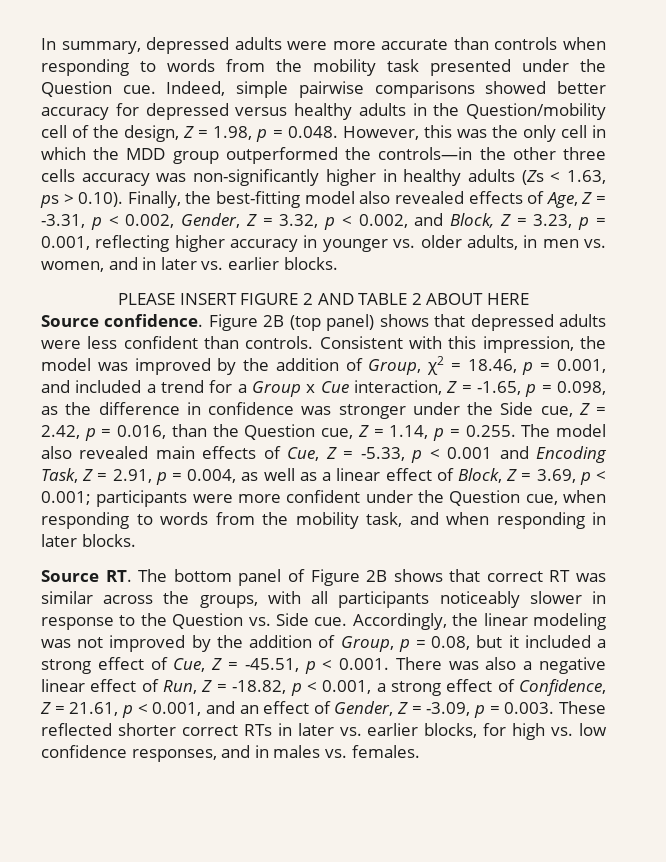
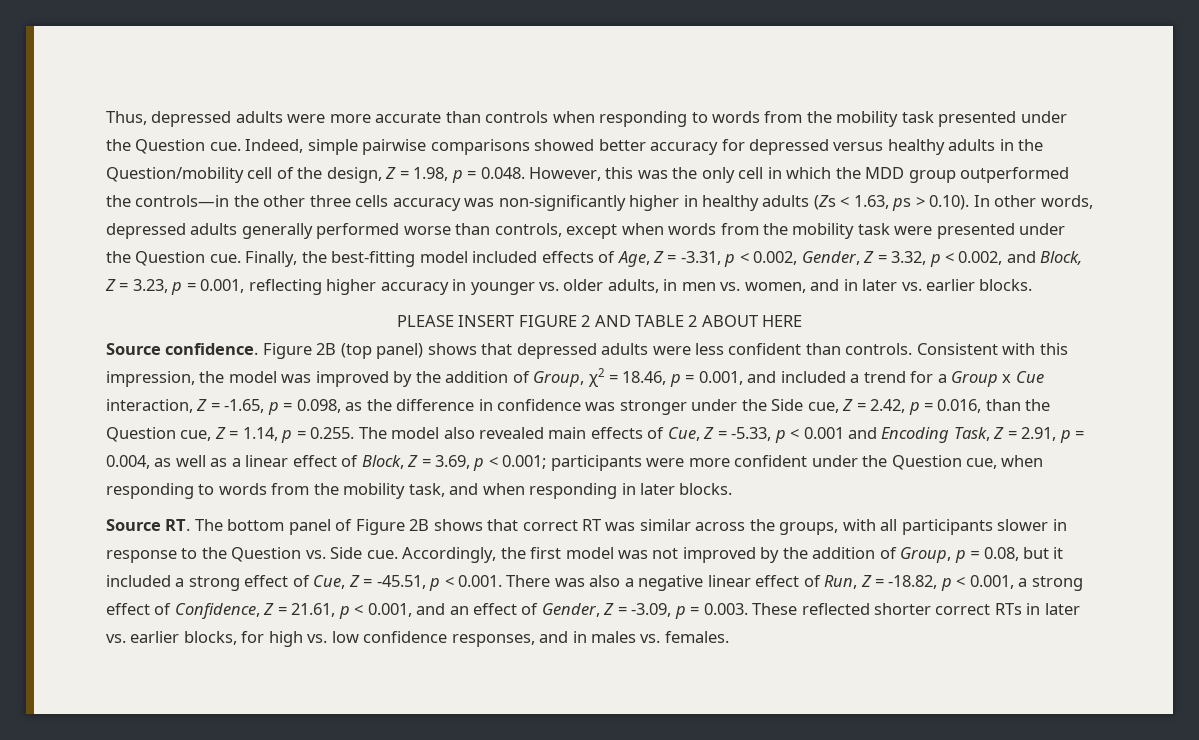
- In summary, depressed adults were more accurate than controls when responding to words from the mobility task presented under the Question cue.
+ Thus, depressed adults were more accurate than controls when responding to words from the mobility task presented under the Question cue.
- Indeed, simple pairwise comparisons showed better accuracy for depressed versus healthy adults in the Question/mobility cell of the design, Z = 1.98, p = 0.048. However, this was the only cell in which the MDD group outperformed the controls—in the other three cells accuracy was non-significantly higher in healthy adults (Zs < 1.63, ps > 0.10). Finally, the best-fitting model also revealed effects of Age, Z = -3.31, p < 0.002, Gender, Z = 3.32, p < 0.002, and Block, Z = 3.23, p = 0.001, reflecting higher accuracy in younger vs. older adults, in men vs. women, and in later vs. earlier blocks.
+ Indeed, simple pairwise comparisons showed better accuracy for depressed versus healthy adults in the Question/mobility cell of the design, Z = 1.98, p = 0.048. However, this was the only cell in which the MDD group outperformed the controls—in the other three cells accuracy was non-significantly higher in healthy adults (Zs < 1.63, ps > 0.10). In other words, depressed adults generally performed worse than controls, except when words from the mobility task were presented under the Question cue. Finally, the best-fitting model included effects of Age, Z = -3.31, p < 0.002, Gender, Z = 3.32, p < 0.002, and Block, Z = 3.23, p = 0.001, reflecting higher accuracy in younger vs. older adults, in men vs. women, and in later vs. earlier blocks.
- Source RT. The bottom panel of Figure 2B shows that correct RT was similar across the groups, with all participants noticeably slower in response to the Question vs. Side cue.
+ Source RT. The bottom panel of Figure 2B shows that correct RT was similar across the groups, with all participants slower in response to the Question vs. Side cue.
- Accordingly, the linear modeling was not improved by the addition of Group, p = 0.08, but it included a strong effect of Cue, Z = -45.51, p < 0.001. There was also a negative linear effect of Run, Z = -18.82, p < 0.001, a strong effect of Confidence, Z = 21.61, p < 0.001, and an effect of Gender, Z = -3.09, p = 0.003. These reflected shorter correct RTs in later vs. earlier blocks, for high vs. low confidence responses, and in males vs. females.
+ Accordingly, the first model was not improved by the addition of Group, p = 0.08, but it included a strong effect of Cue, Z = -45.51, p < 0.001. There was also a negative linear effect of Run, Z = -18.82, p < 0.001, a strong effect of Confidence, Z = 21.61, p < 0.001, and an effect of Gender, Z = -3.09, p = 0.003. These reflected shorter correct RTs in later vs. earlier blocks, for high vs. low confidence responses, and in males vs. females.

